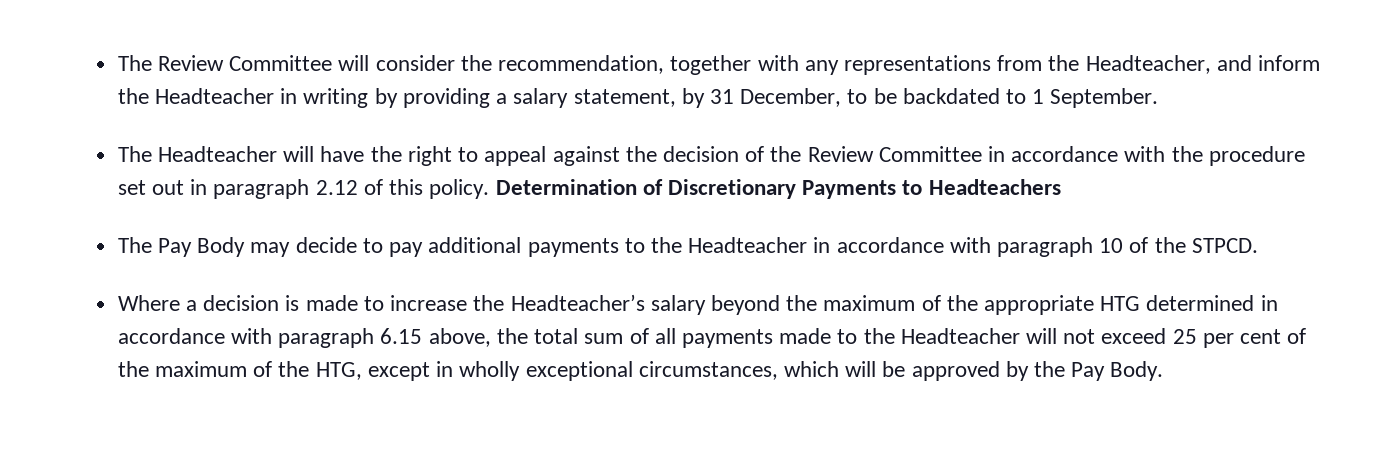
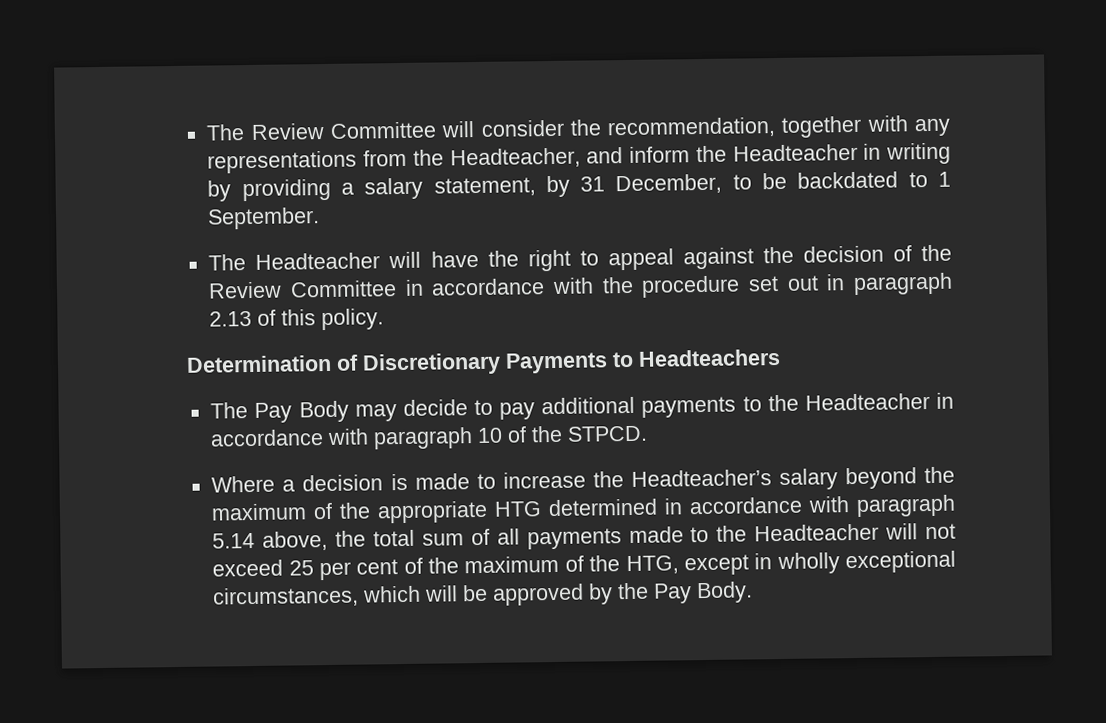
- The Headteacher will have the right to appeal against the decision of the Review Committee in accordance with the procedure set out in paragraph 2.12 of this policy. Determination of Discretionary Payments to Headteachers
+ The Headteacher will have the right to appeal against the decision of the Review Committee in accordance with the procedure set out in paragraph 2.13 of this policy.
+ Determination of Discretionary Payments to Headteachers
- Where a decision is made to increase the Headteacher’s salary beyond the maximum of the appropriate HTG determined in accordance with paragraph 6.15 above, the total sum of all payments made to the Headteacher will not exceed 25 per cent of the maximum of the HTG, except in wholly exceptional circumstances, which will be approved by the Pay Body.
+ Where a decision is made to increase the Headteacher’s salary beyond the maximum of the appropriate HTG determined in accordance with paragraph 5.14 above, the total sum of all payments made to the Headteacher will not exceed 25 per cent of the maximum of the HTG, except in wholly exceptional circumstances, which will be approved by the Pay Body.

